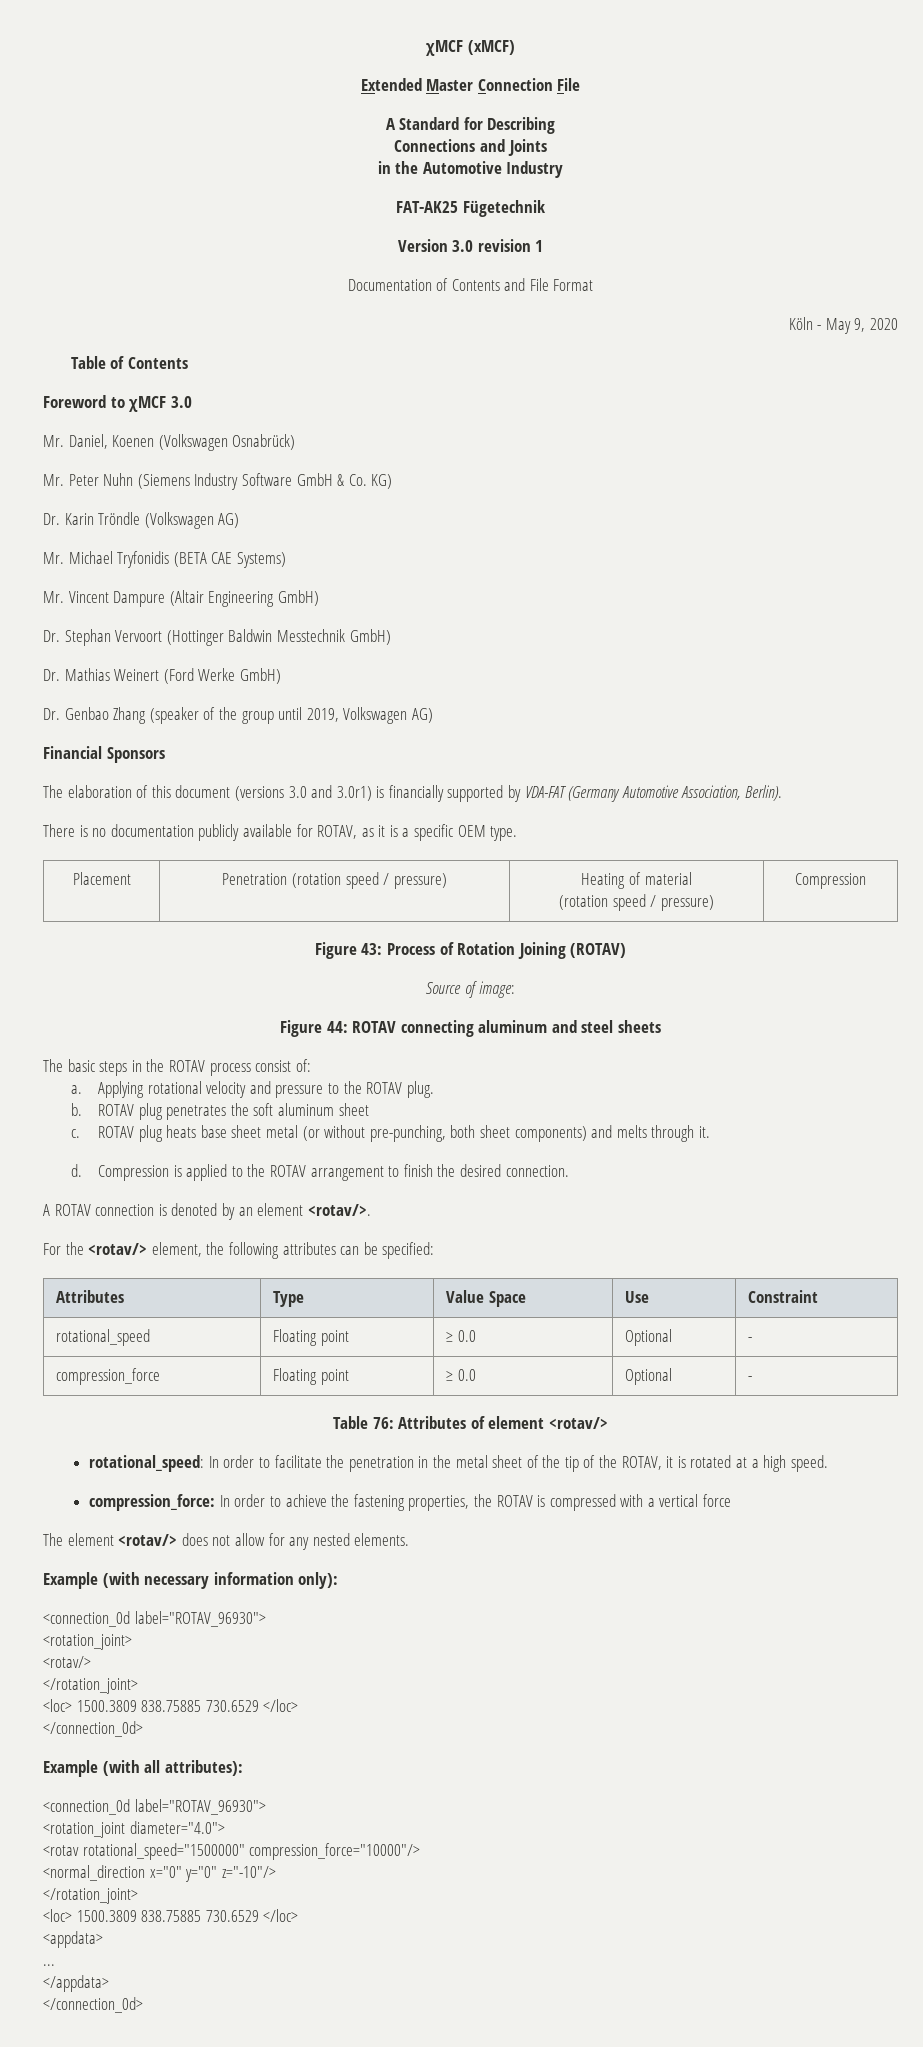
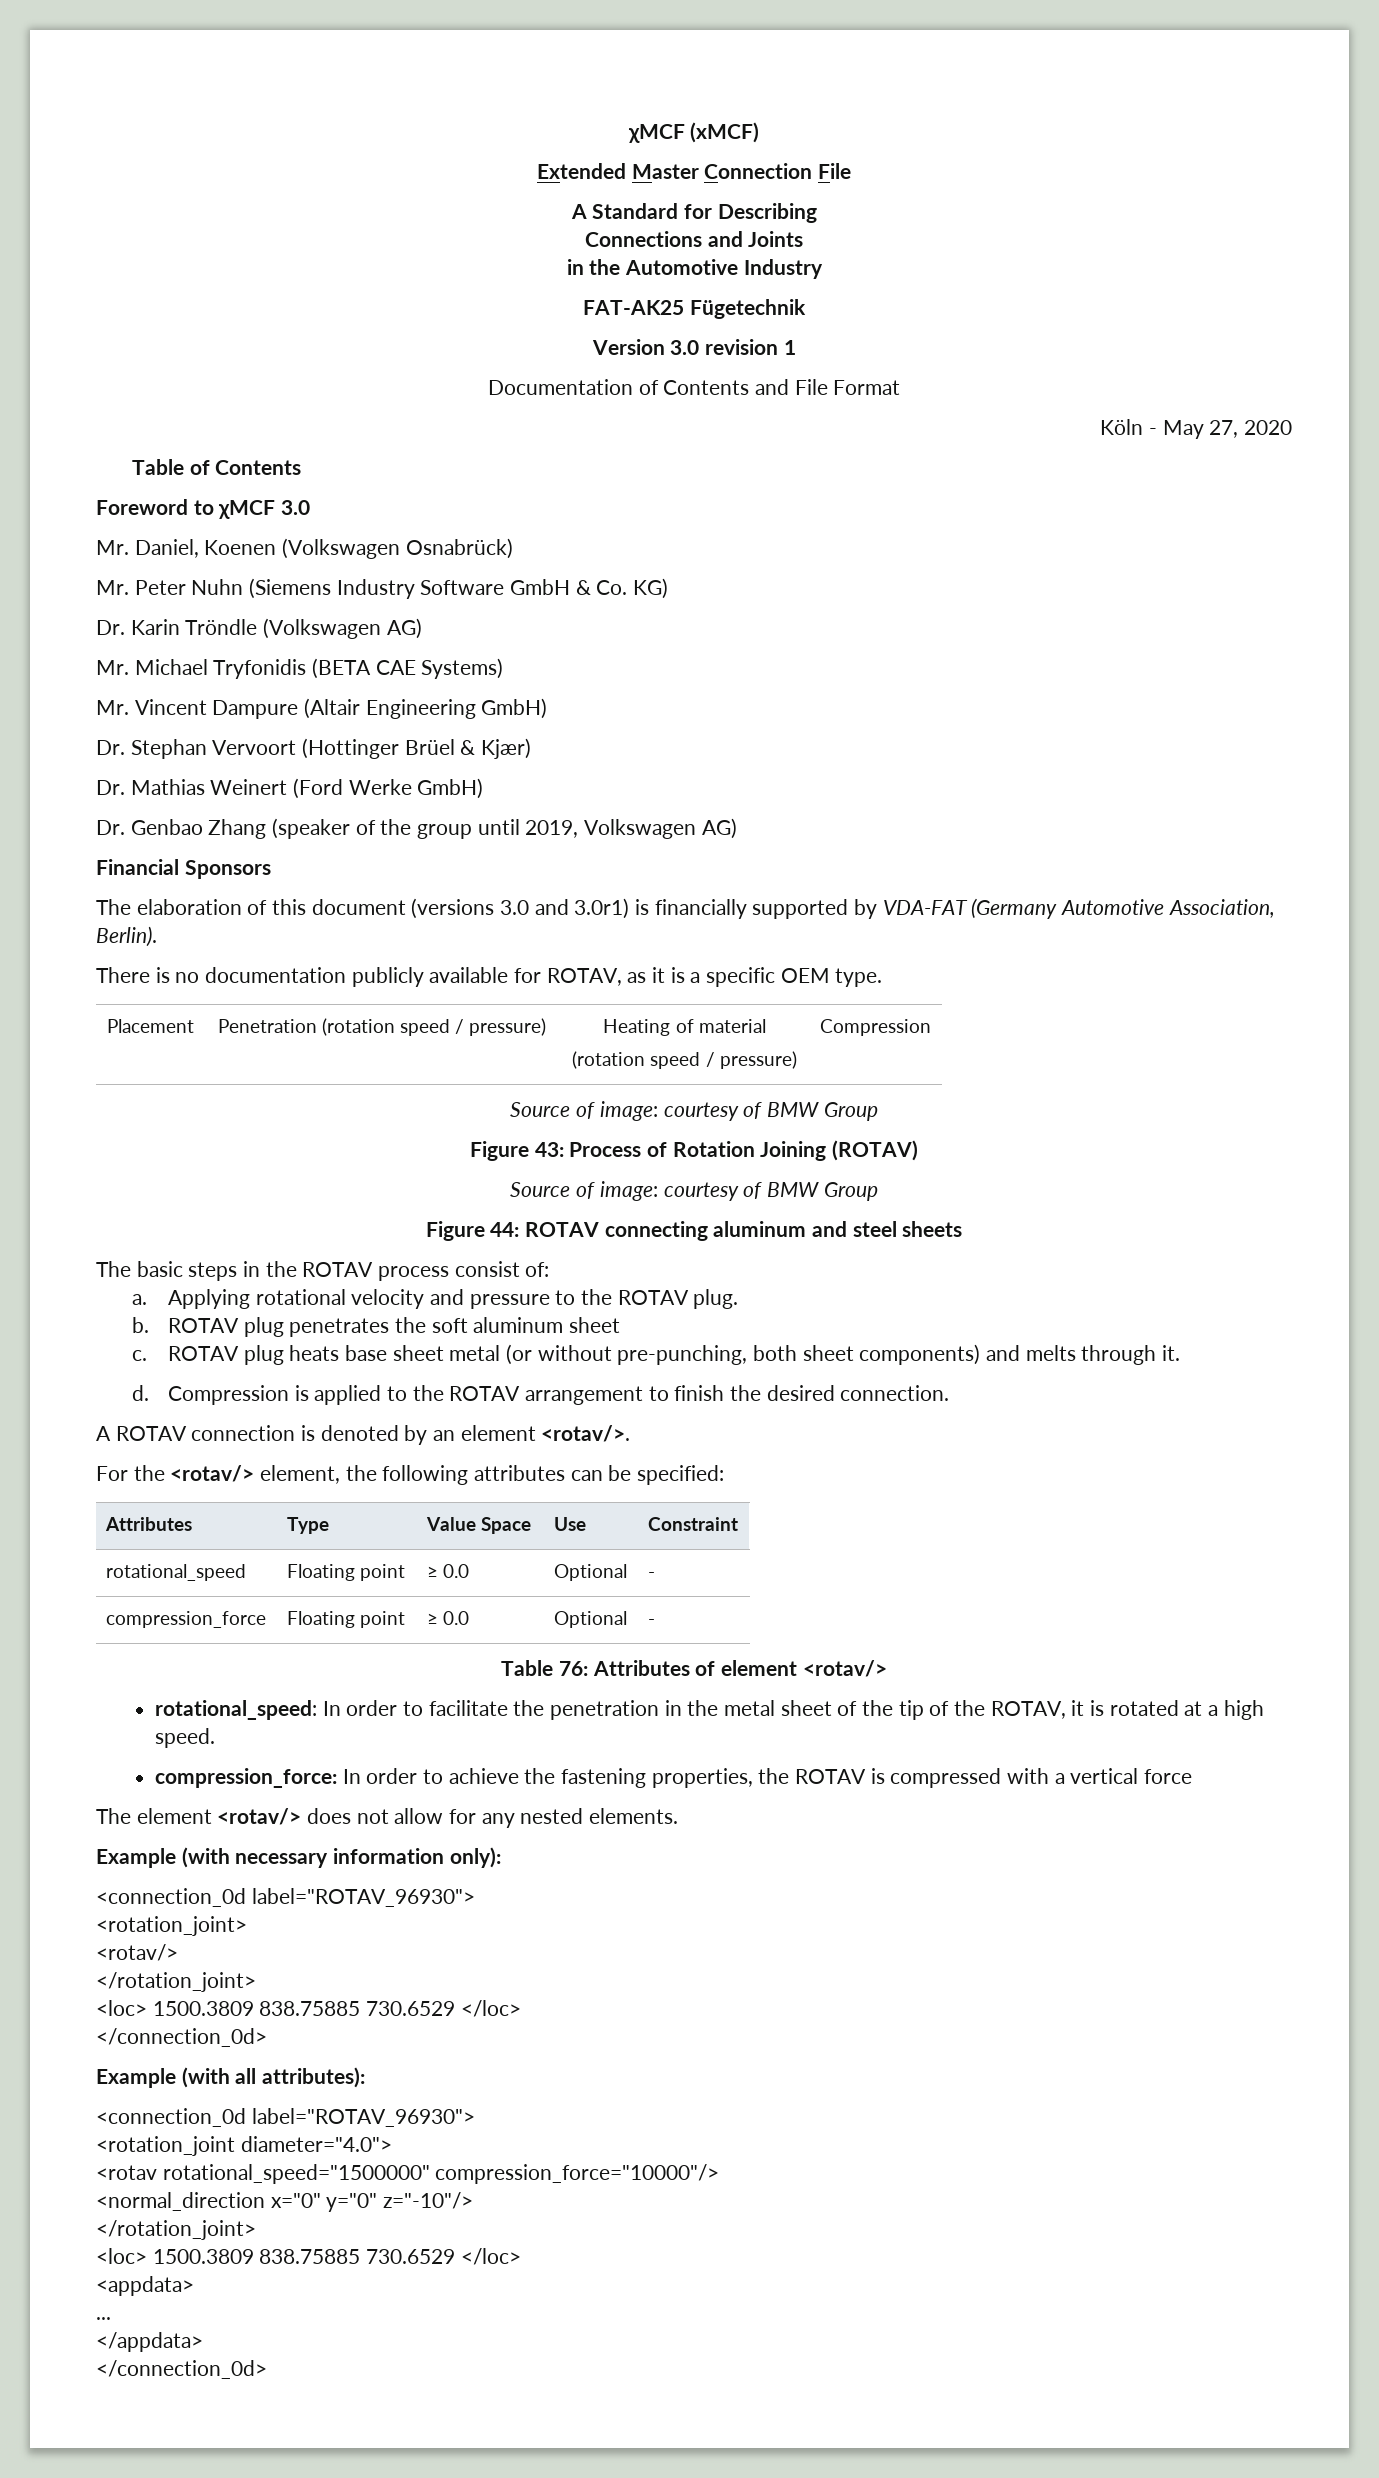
- Köln - May 9, 2020
+ Köln - May 27, 2020
- Dr. Stephan Vervoort (Hottinger Baldwin Messtechnik GmbH)
+ Dr. Stephan Vervoort (Hottinger Brüel & Kjær)
  Placement | Penetration (rotation speed / pressure) | Heating of material
  (rotation speed / pressure) | Compression
+ Source of image: courtesy of BMW Group
  Figure 43: Process of Rotation Joining (ROTAV)
- Source of image:
+ Source of image: courtesy of BMW Group

